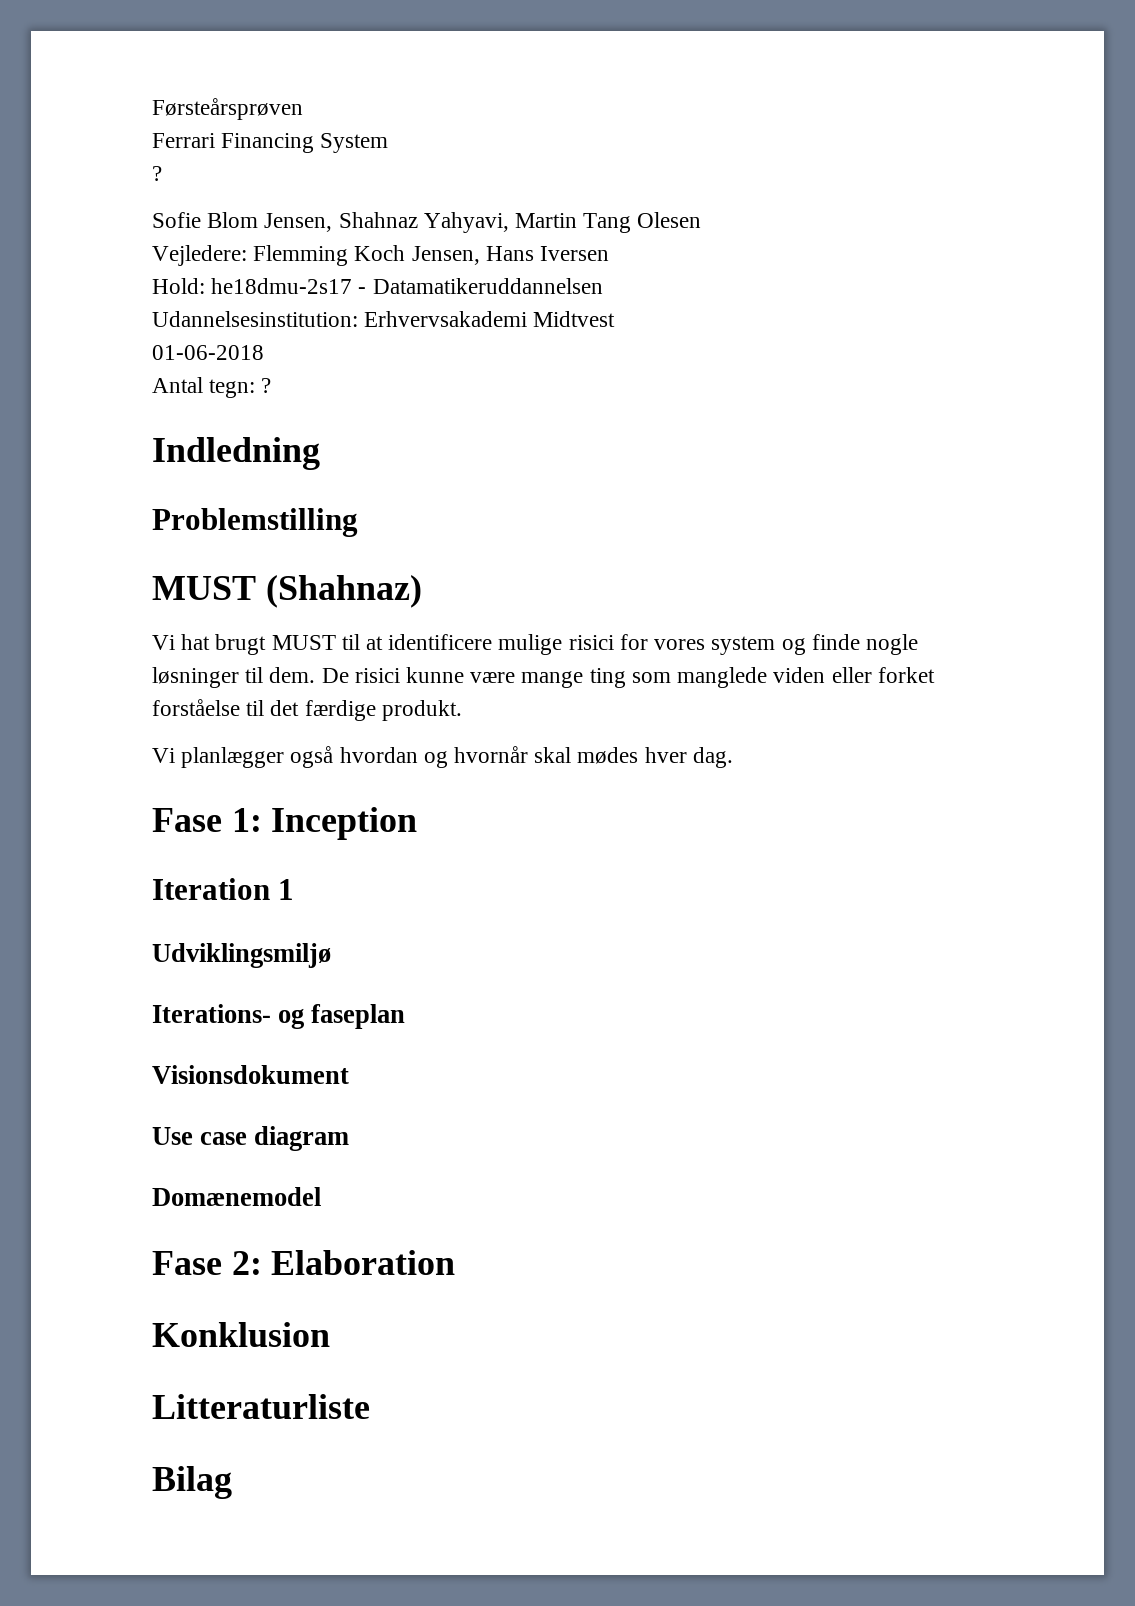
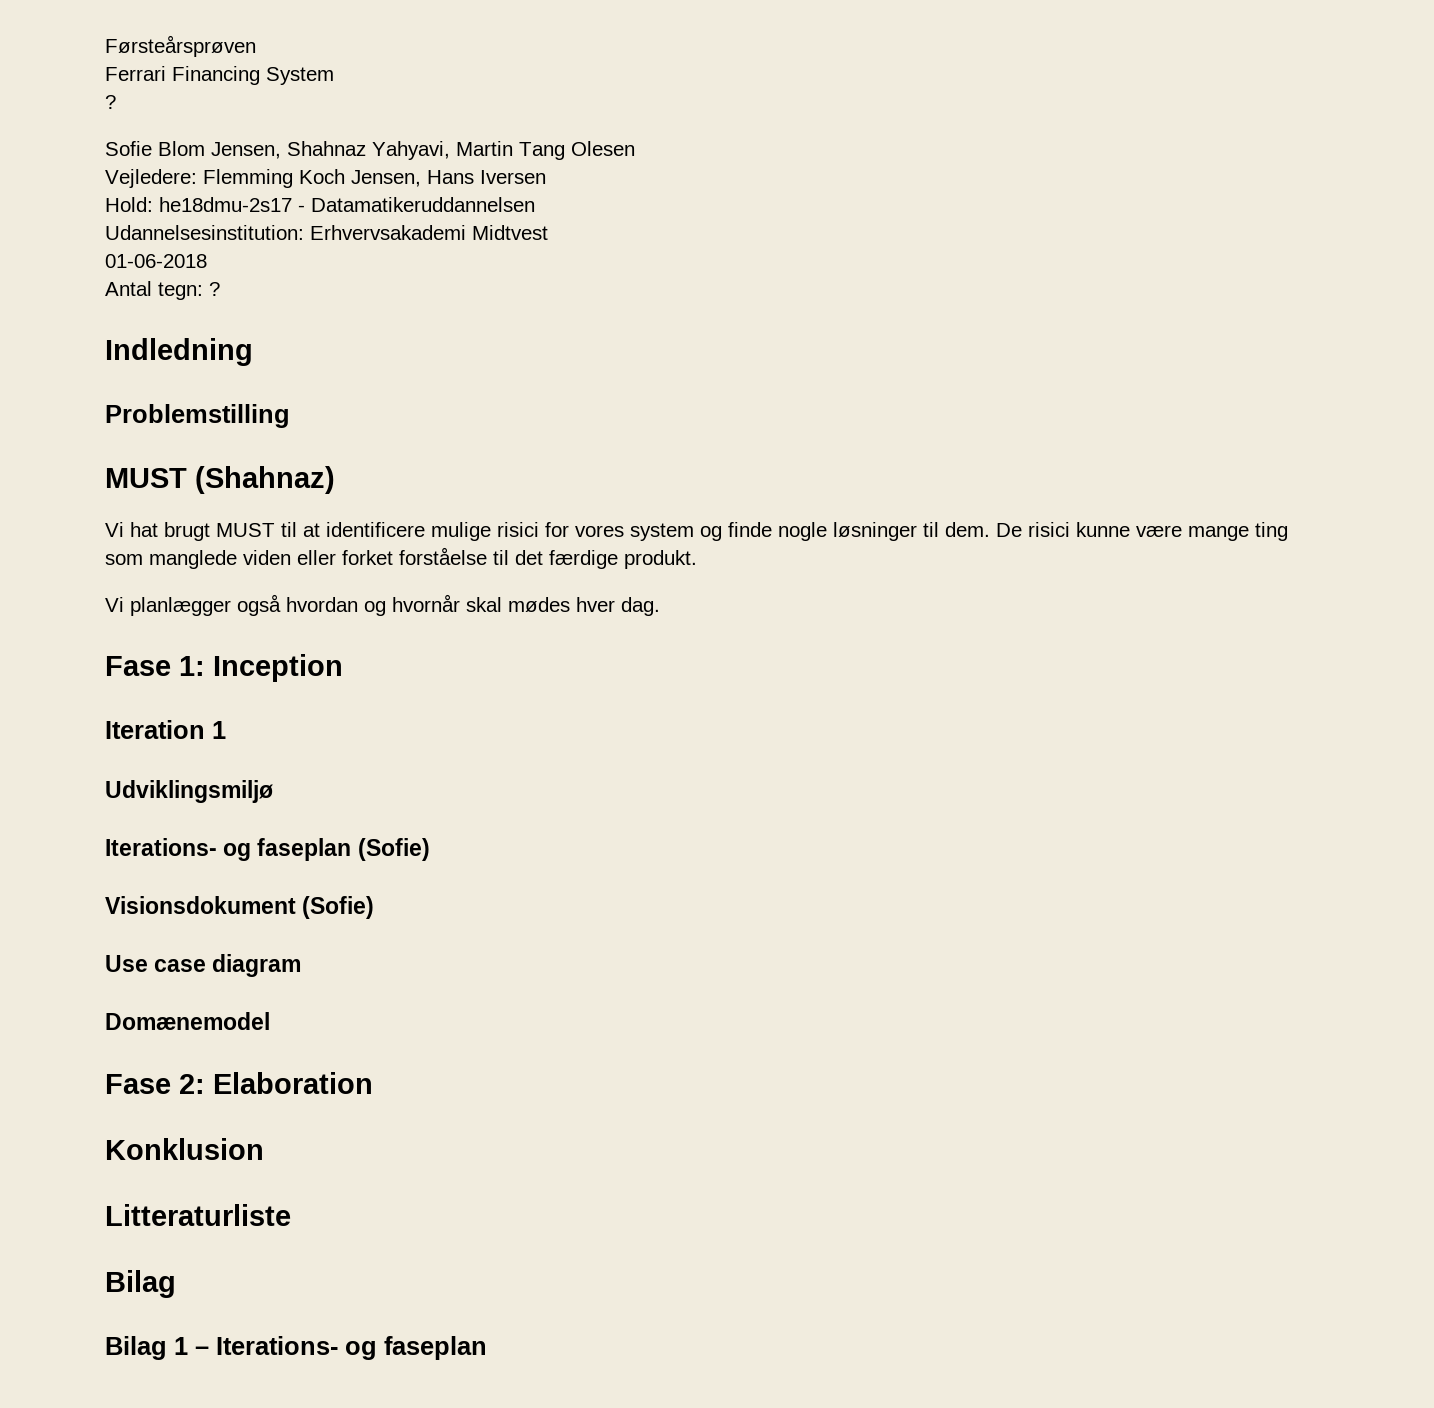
- Iterations- og faseplan
+ Iterations- og faseplan (Sofie)
- Visionsdokument
+ Visionsdokument (Sofie)
+ Bilag 1 – Iterations- og faseplan

